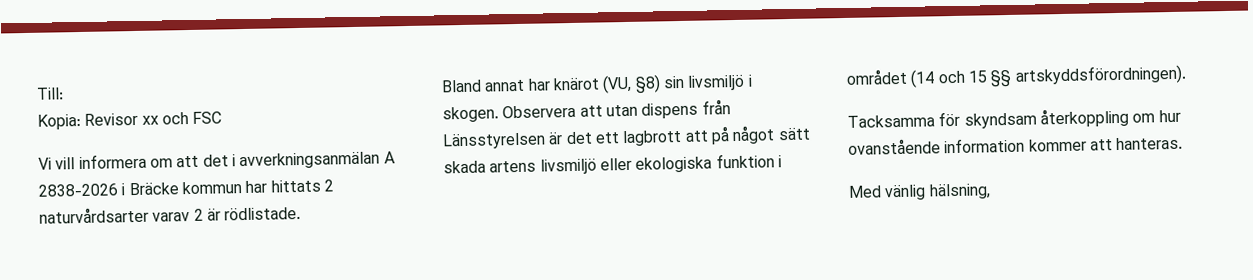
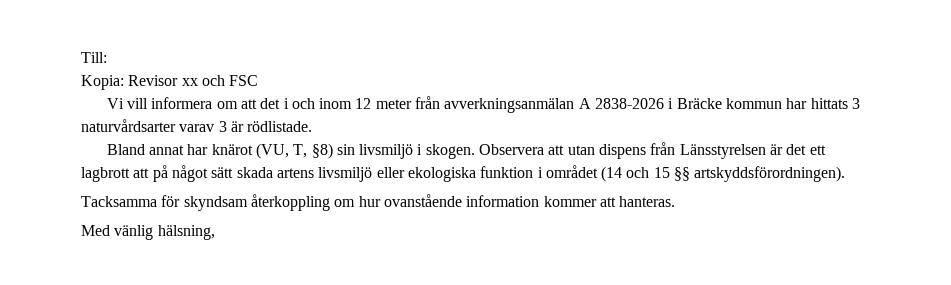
- Vi vill informera om att det i avverkningsanmälan A 2838-2026 i Bräcke kommun har hittats 2 naturvårdsarter varav 2 är rödlistade.
+ Vi vill informera om att det i och inom 12 meter från avverkningsanmälan A 2838-2026 i Bräcke kommun har hittats 3 naturvårdsarter varav 3 är rödlistade.
- Bland annat har knärot (VU, §8) sin livsmiljö i skogen.
+ Bland annat har knärot (VU, T, §8) sin livsmiljö i skogen.

